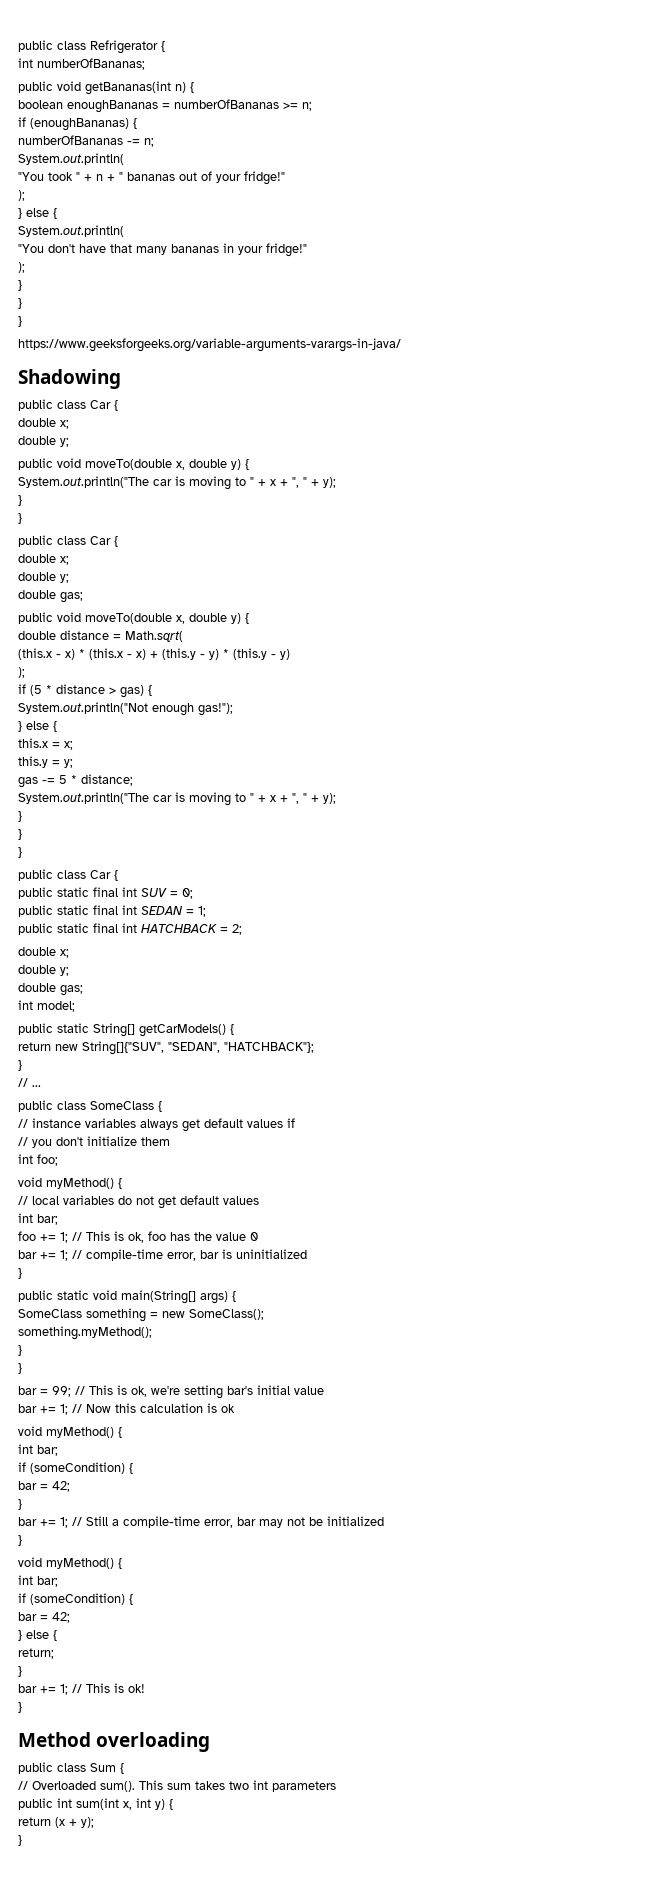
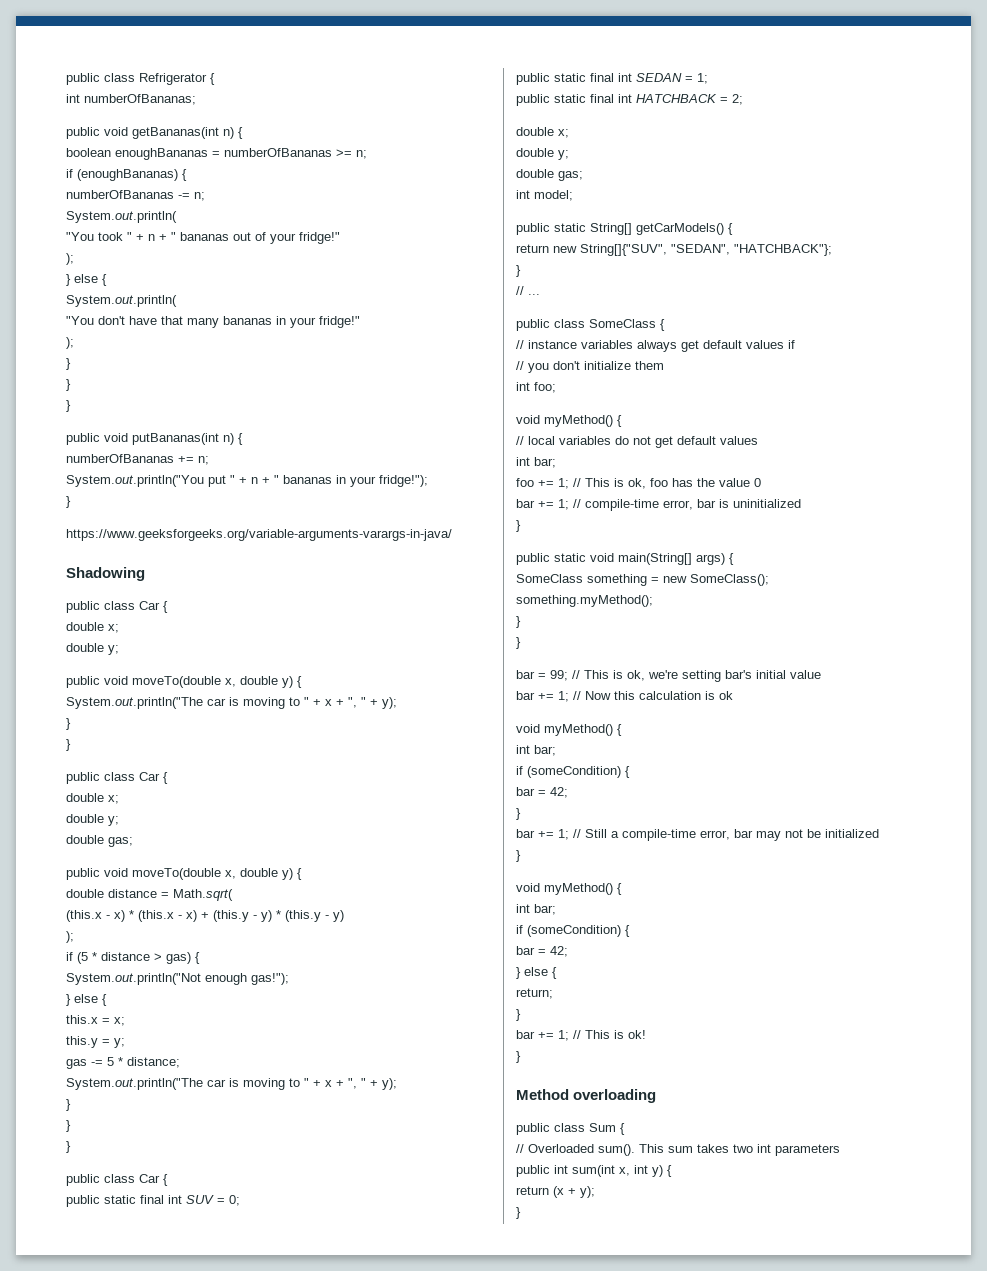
+ public void putBananas(int n) {
+ numberOfBananas += n;
+ System.out.println("You put " + n + " bananas in your fridge!");
+ }

